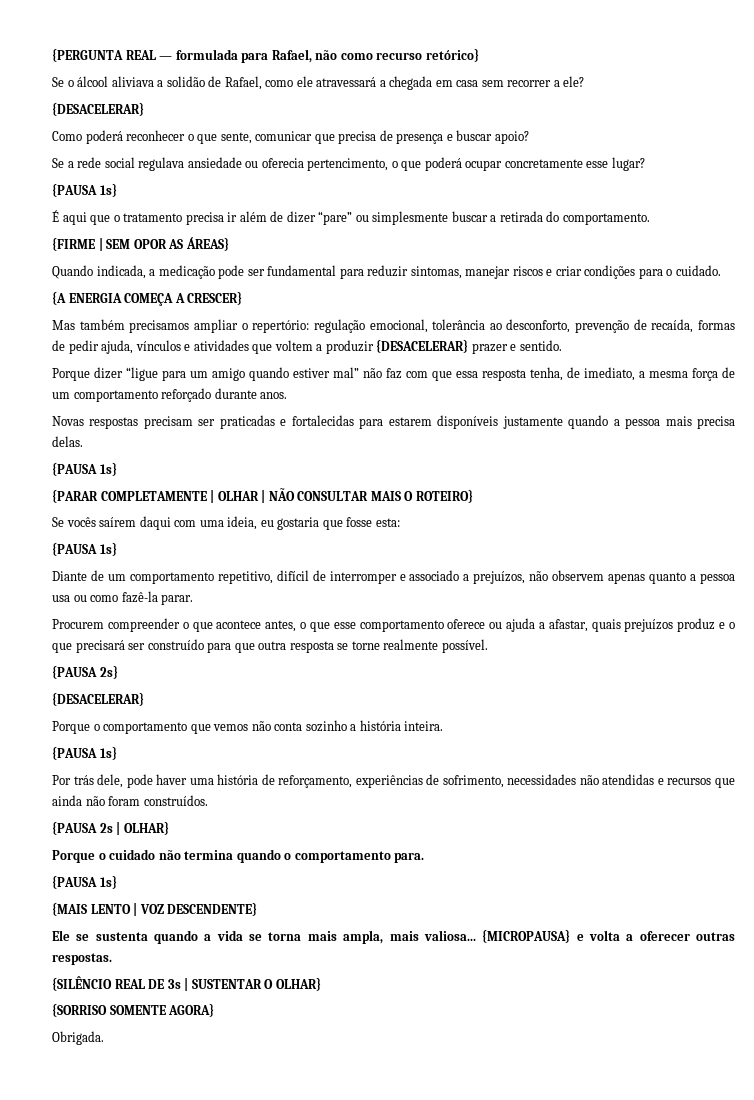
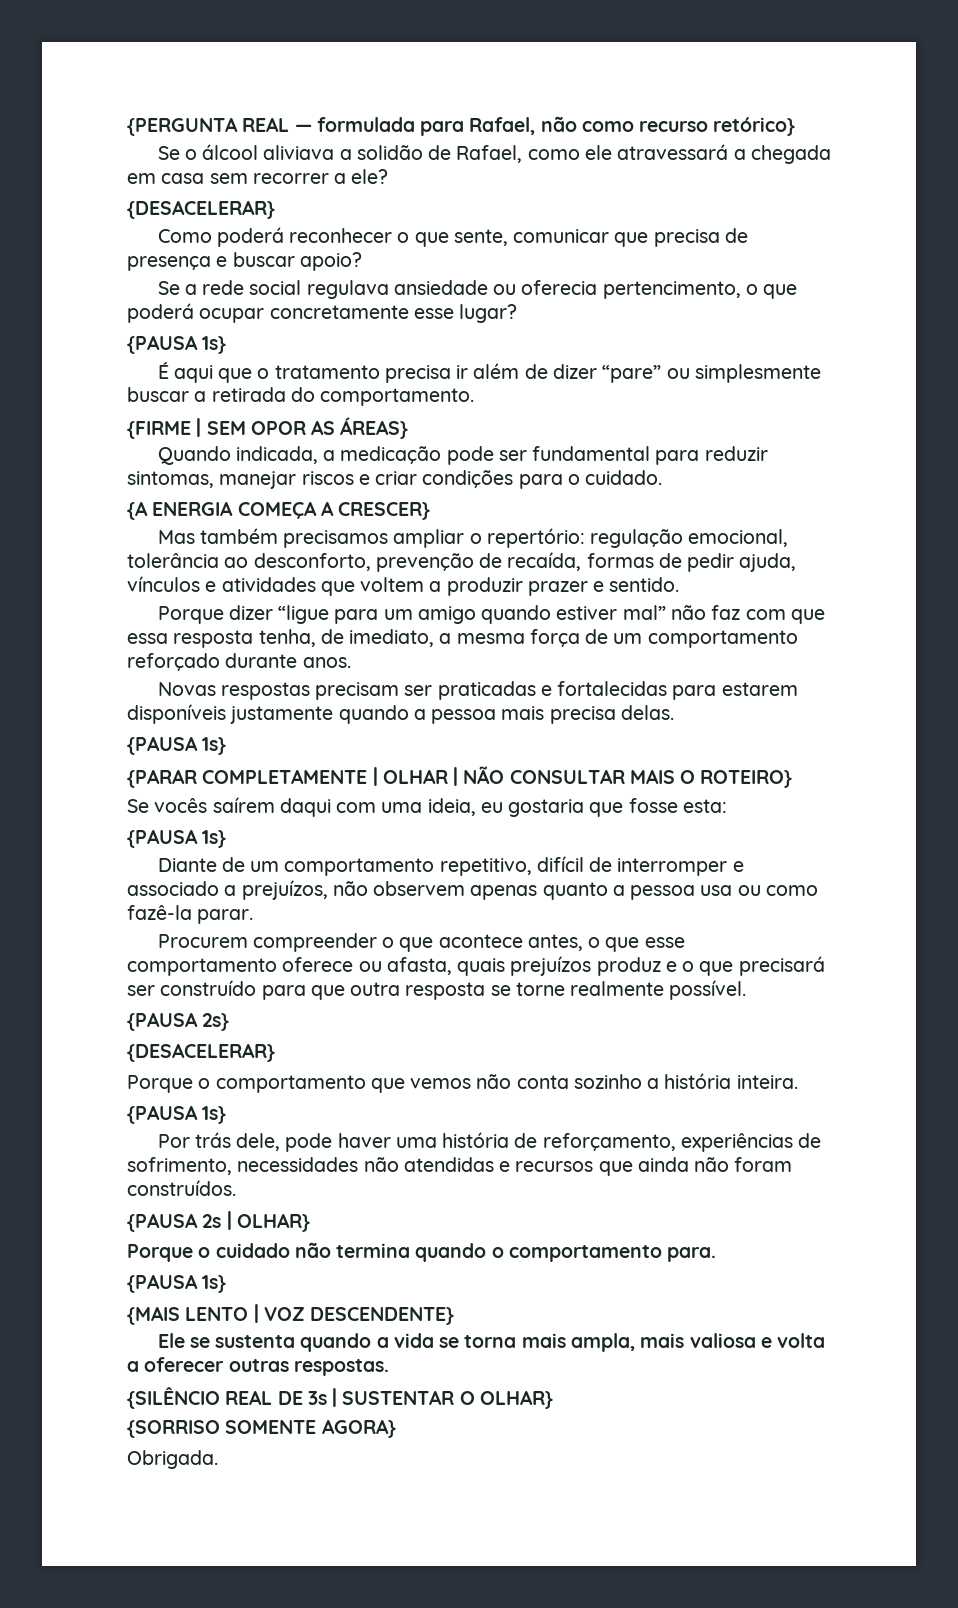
- Mas também precisamos ampliar o repertório: regulação emocional, tolerância ao desconforto, prevenção de recaída, formas de pedir ajuda, vínculos e atividades que voltem a produzir {DESACELERAR} prazer e sentido.
+ Mas também precisamos ampliar o repertório: regulação emocional, tolerância ao desconforto, prevenção de recaída, formas de pedir ajuda, vínculos e atividades que voltem a produzir prazer e sentido.
- Procurem compreender o que acontece antes, o que esse comportamento oferece ou ajuda a afastar, quais prejuízos produz e o que precisará ser construído para que outra resposta se torne realmente possível.
+ Procurem compreender o que acontece antes, o que esse comportamento oferece ou afasta, quais prejuízos produz e o que precisará ser construído para que outra resposta se torne realmente possível.
- Ele se sustenta quando a vida se torna mais ampla, mais valiosa... {MICROPAUSA} e volta a oferecer outras respostas.
+ Ele se sustenta quando a vida se torna mais ampla, mais valiosa e volta a oferecer outras respostas.

